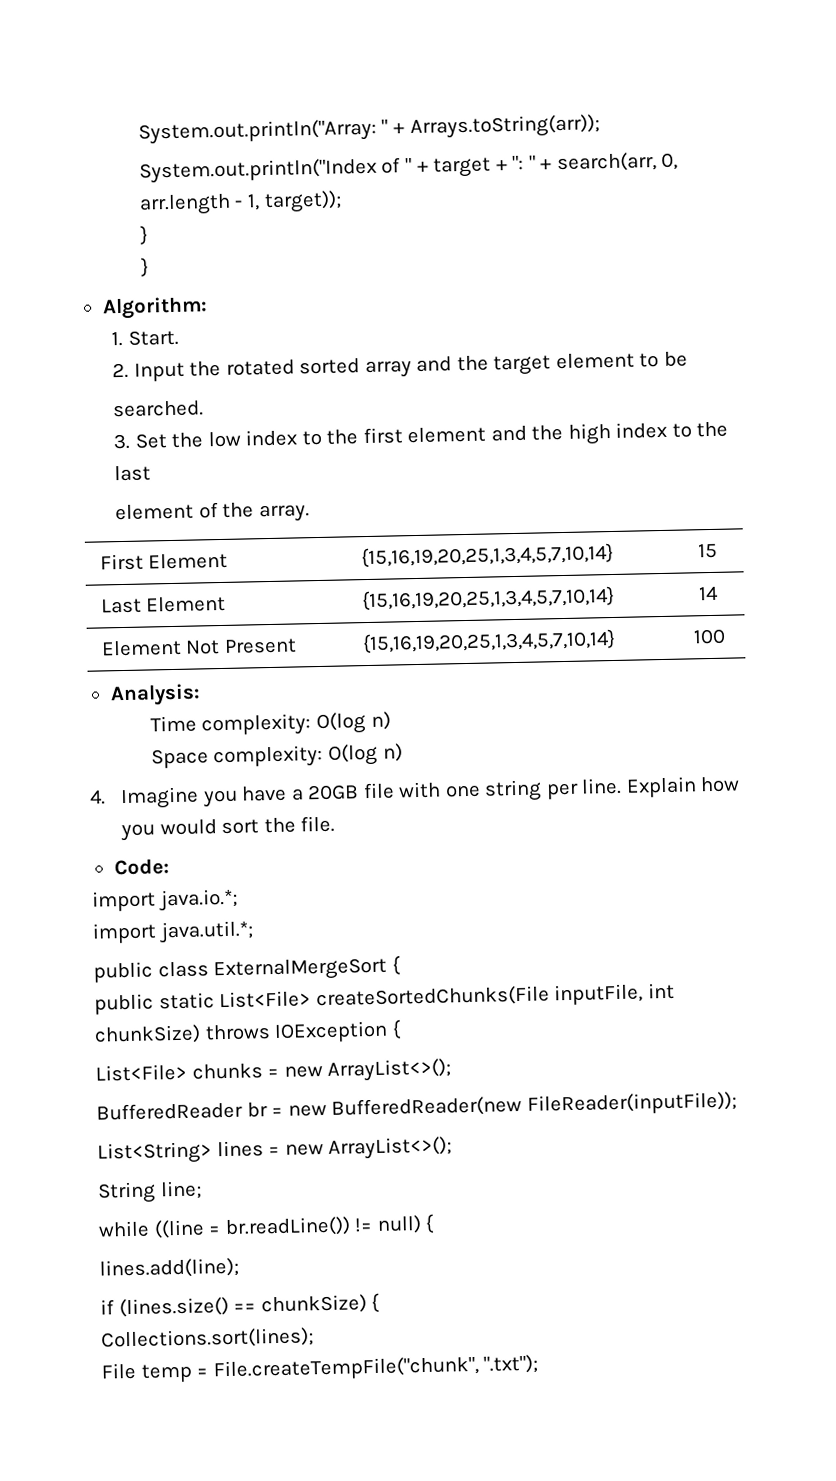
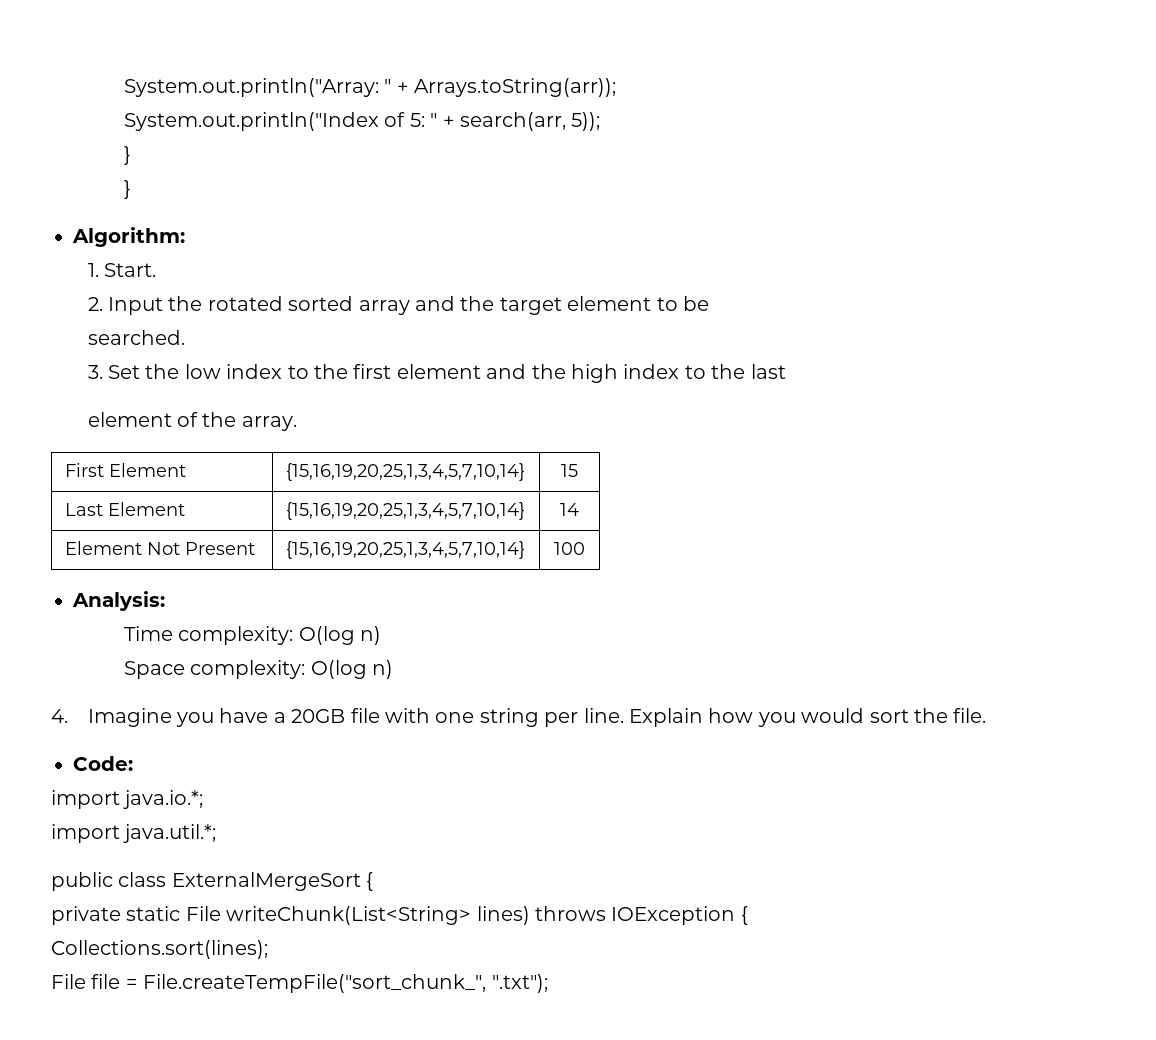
- System.out.println("Index of " + target + ": " + search(arr, 0, arr.length - 1, target));
+ System.out.println("Index of 5: " + search(arr, 5));
- public static List<File> createSortedChunks(File inputFile, int chunkSize) throws IOException {
- List<File> chunks = new ArrayList<>();
- BufferedReader br = new BufferedReader(new FileReader(inputFile));
- List<String> lines = new ArrayList<>();
- String line;
- while ((line = br.readLine()) != null) {
- lines.add(line);
- if (lines.size() == chunkSize) {
+ private static File writeChunk(List<String> lines) throws IOException {
- File temp = File.createTempFile("chunk", ".txt");
+ File file = File.createTempFile("sort_chunk_", ".txt");

